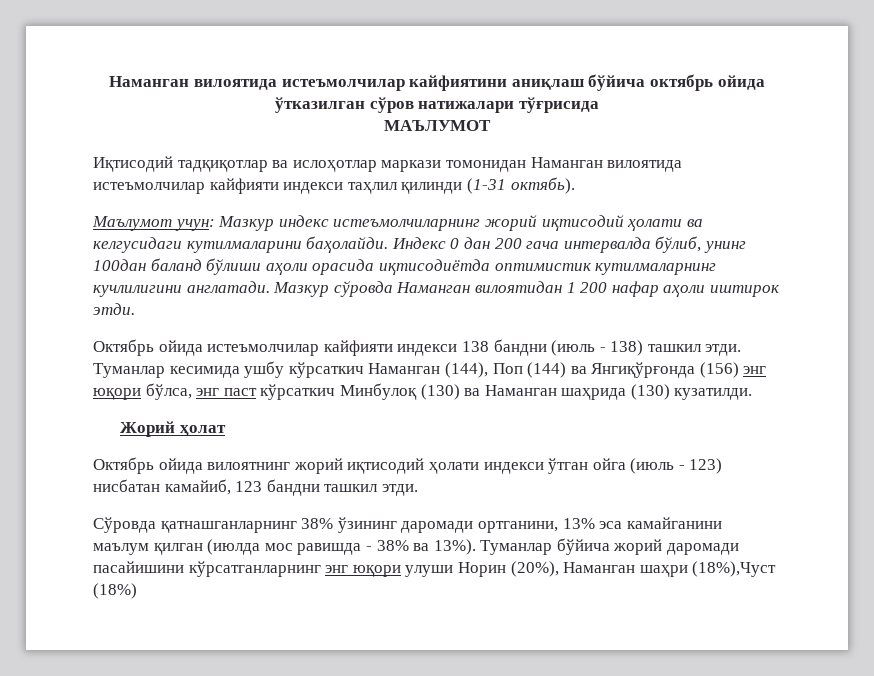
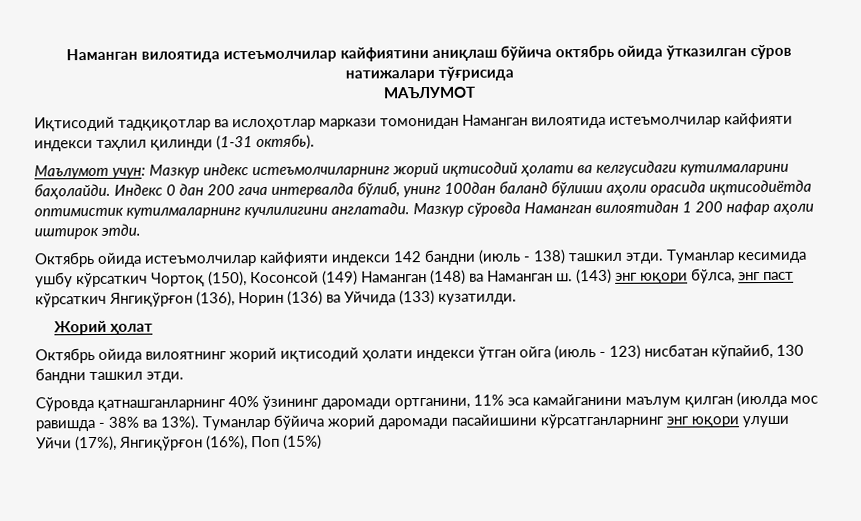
- Октябрь ойида истеъмолчилар кайфияти индекси 138 бандни (июль - 138) ташкил этди.
+ Октябрь ойида истеъмолчилар кайфияти индекси 142 бандни (июль - 138) ташкил этди.
- Туманлар кесимида ушбу кўрсаткич Наманган (144), Поп (144) ва Янгиқўрғонда (156) энг юқори бўлса, энг паст кўрсаткич Минбулоқ (130) ва Наманган шаҳрида (130) кузатилди.
+ Туманлар кесимида ушбу кўрсаткич Чортоқ (150), Косонсой (149) Наманган (148) ва Наманган ш. (143) энг юқори бўлса, энг паст кўрсаткич Янгиқўрғон (136), Норин (136) ва Уйчида (133) кузатилди.
- Октябрь ойида вилоятнинг жорий иқтисодий ҳолати индекси ўтган ойга (июль - 123) нисбатан камайиб, 123 бандни ташкил этди.
+ Октябрь ойида вилоятнинг жорий иқтисодий ҳолати индекси ўтган ойга (июль - 123) нисбатан кўпайиб, 130 бандни ташкил этди.
- Сўровда қатнашганларнинг 38% ўзининг даромади ортганини, 13% эса камайганини маълум қилган (июлда мос равишда - 38% ва 13%).
+ Сўровда қатнашганларнинг 40% ўзининг даромади ортганини, 11% эса камайганини маълум қилган (июлда мос равишда - 38% ва 13%).
- Туманлар бўйича жорий даромади пасайишини кўрсатганларнинг энг юқори улуши Норин (20%), Наманган шаҳри (18%),Чуст (18%)
+ Туманлар бўйича жорий даромади пасайишини кўрсатганларнинг энг юқори улуши Уйчи (17%), Янгиқўрғон (16%), Поп (15%)

